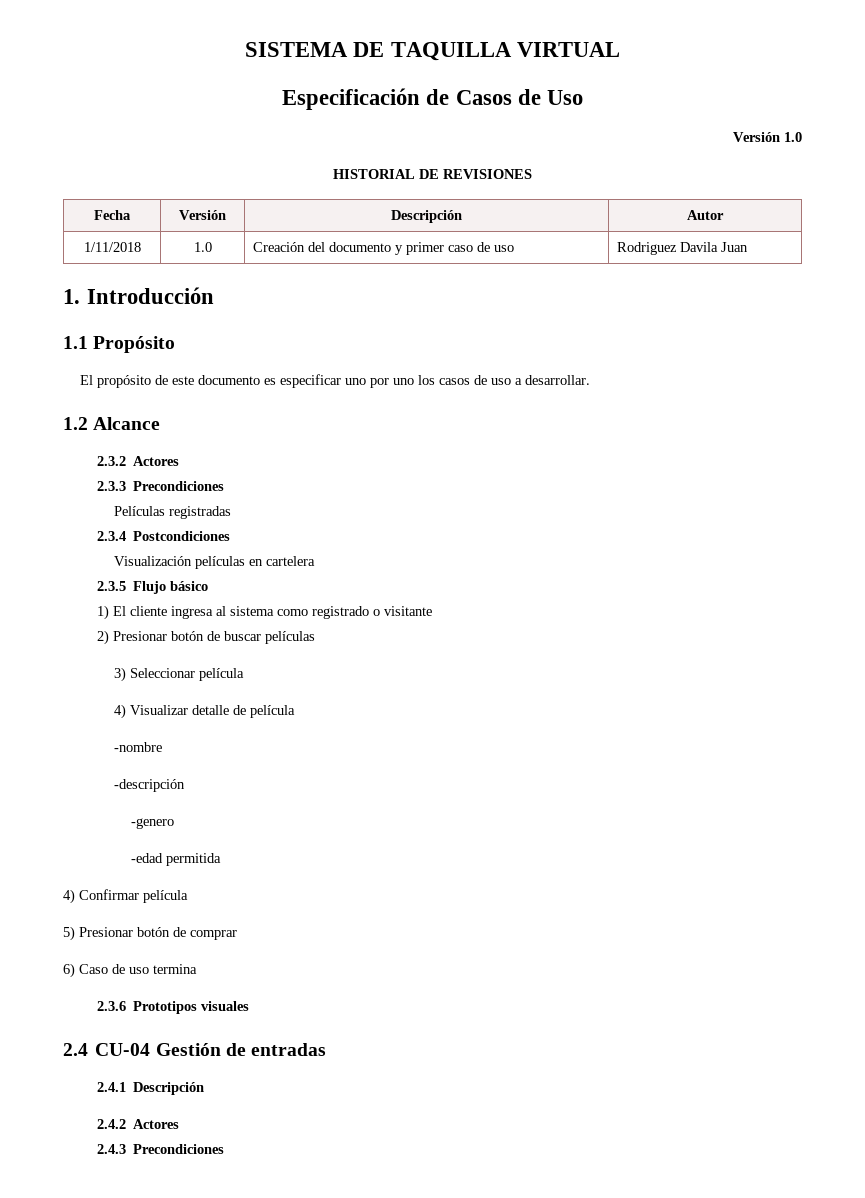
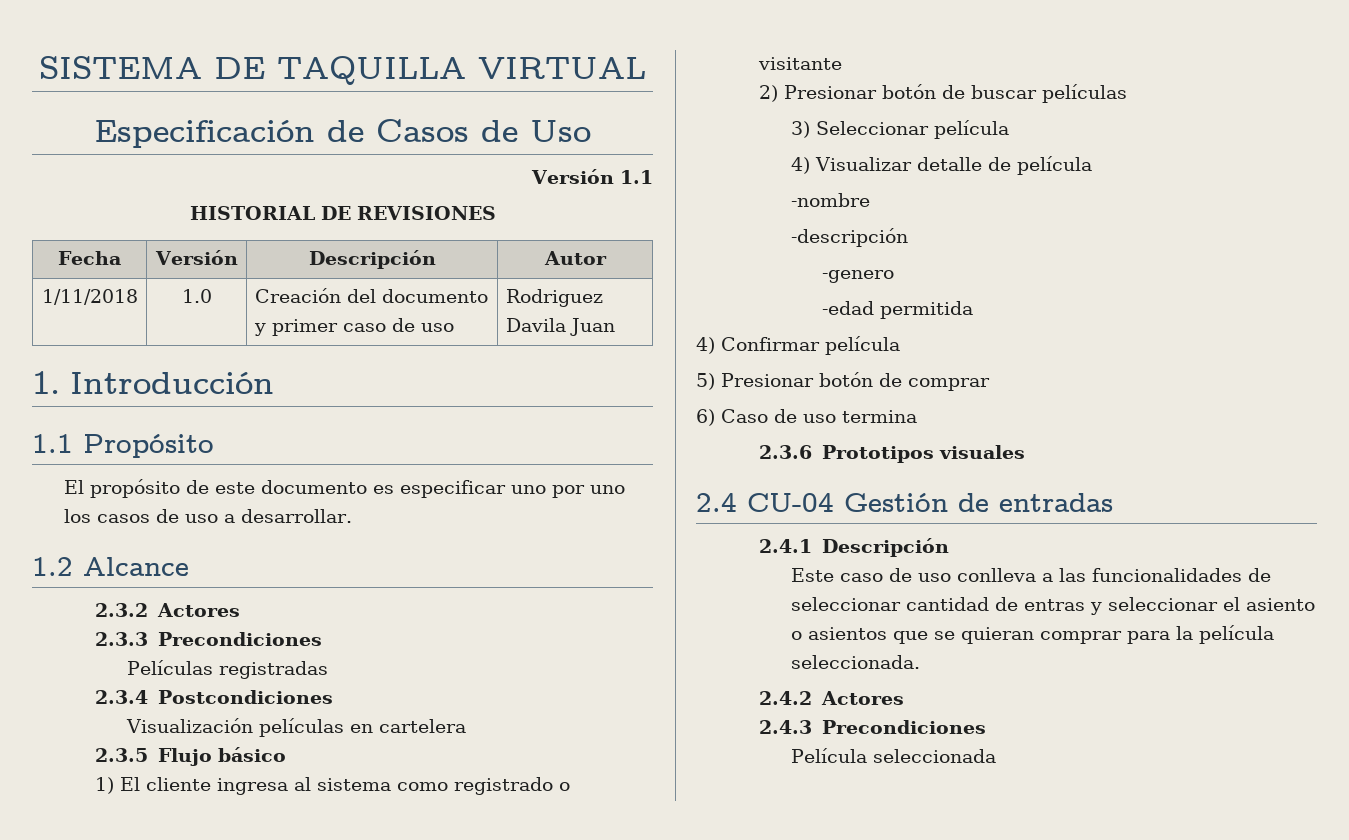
- Versión 1.0
+ Versión 1.1
+ Este caso de uso conlleva a las funcionalidades de seleccionar cantidad de entras y seleccionar el asiento o asientos que se quieran comprar para la película seleccionada.
+ Película seleccionada

